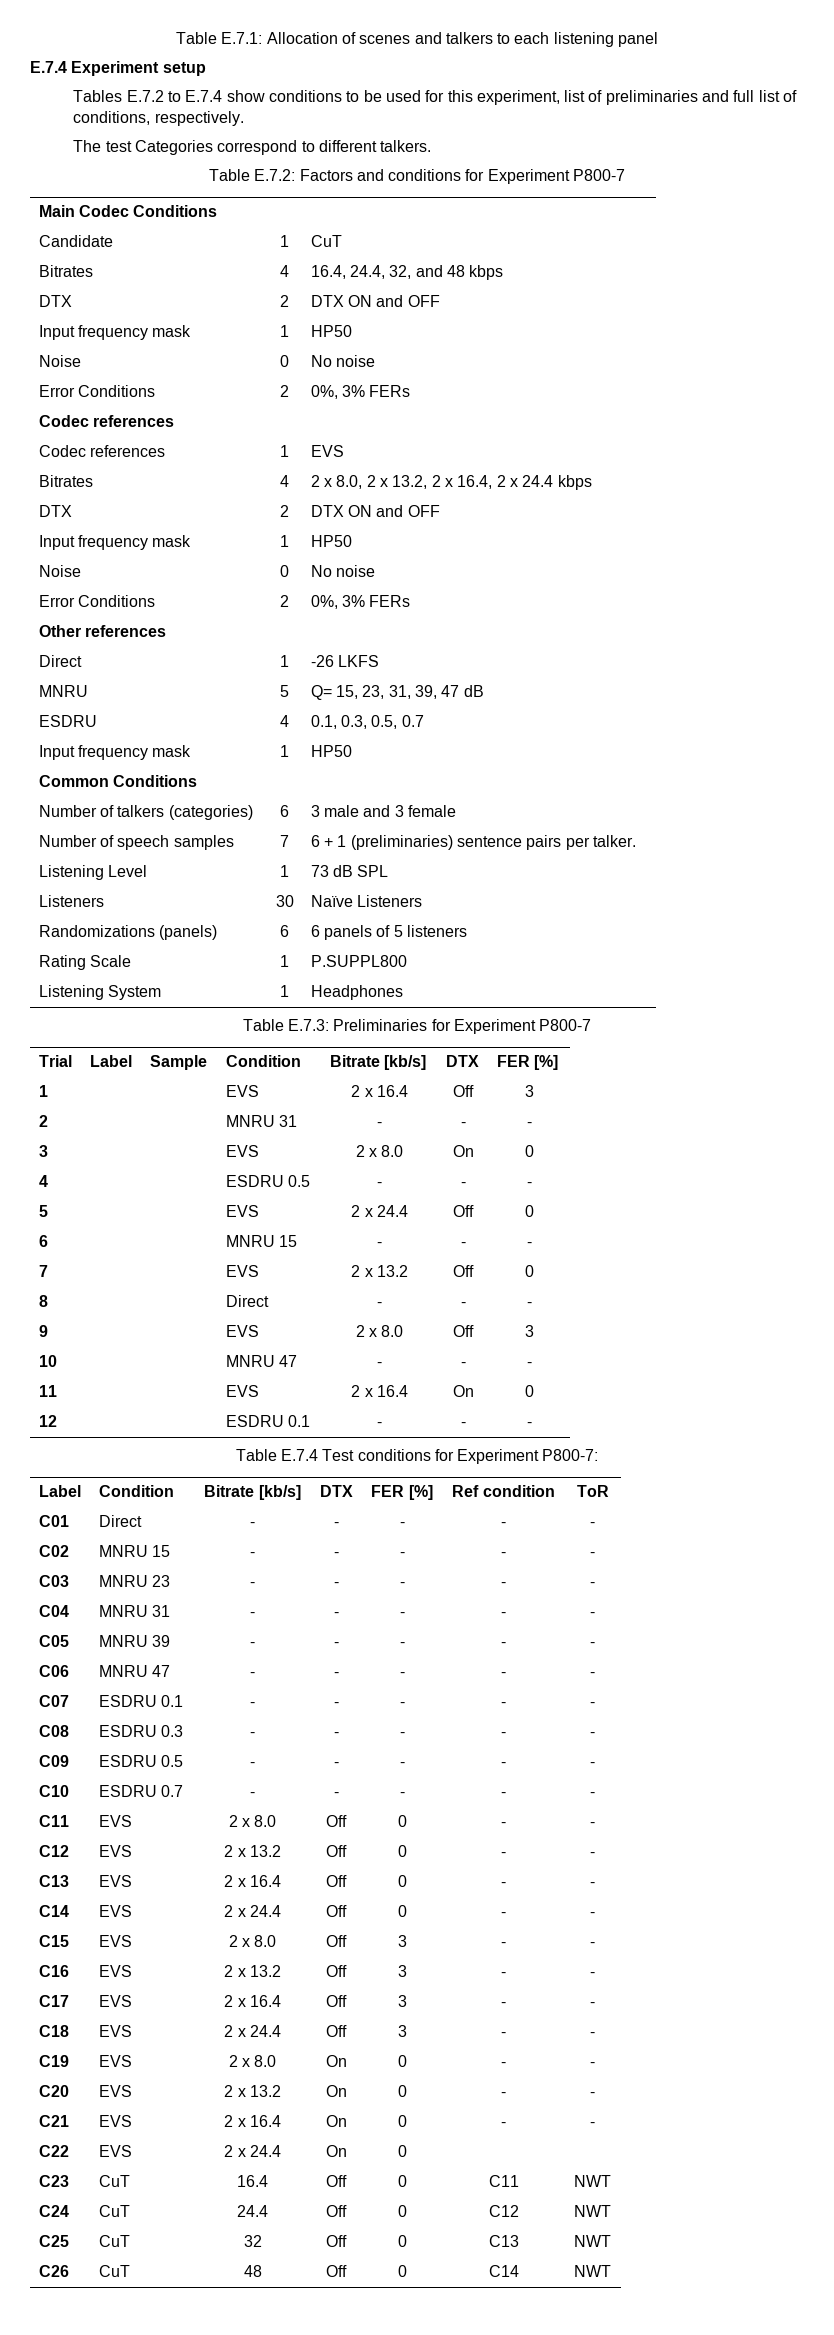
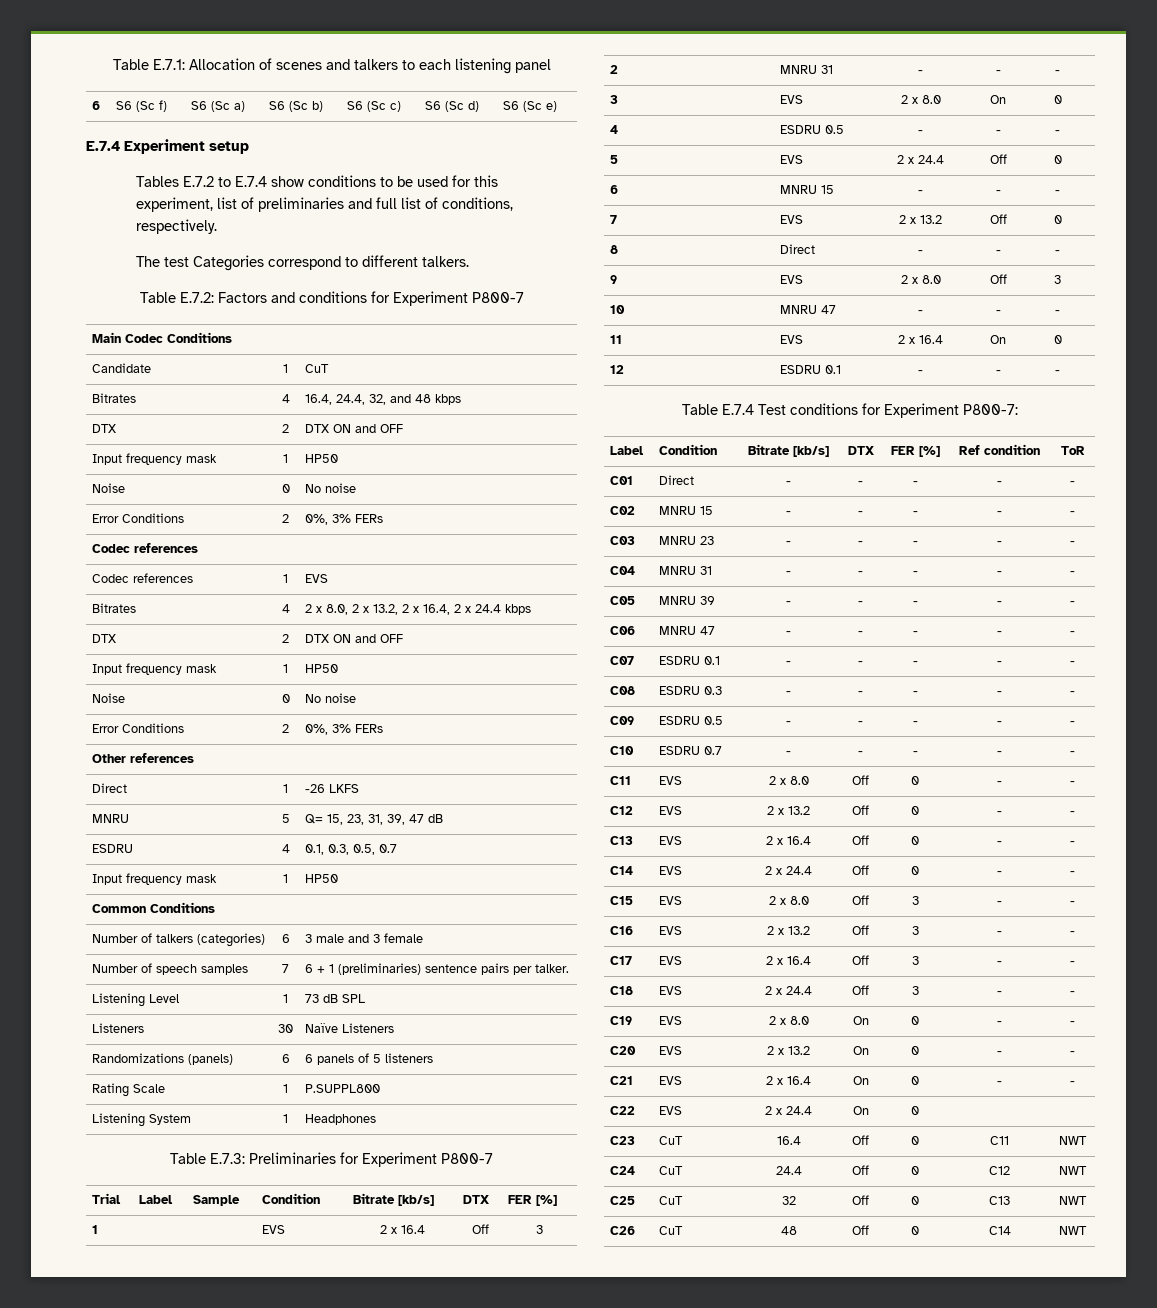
+ 6 | S6 (Sc f) | S6 (Sc a) | S6 (Sc b) | S6 (Sc c) | S6 (Sc d) | S6 (Sc e)

